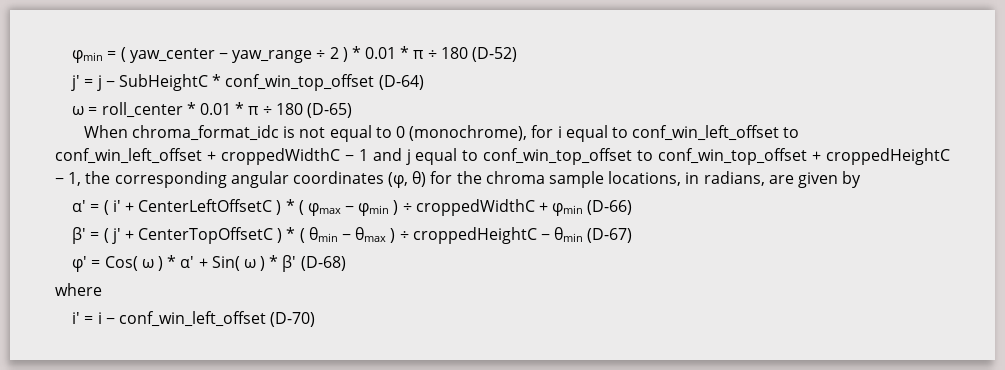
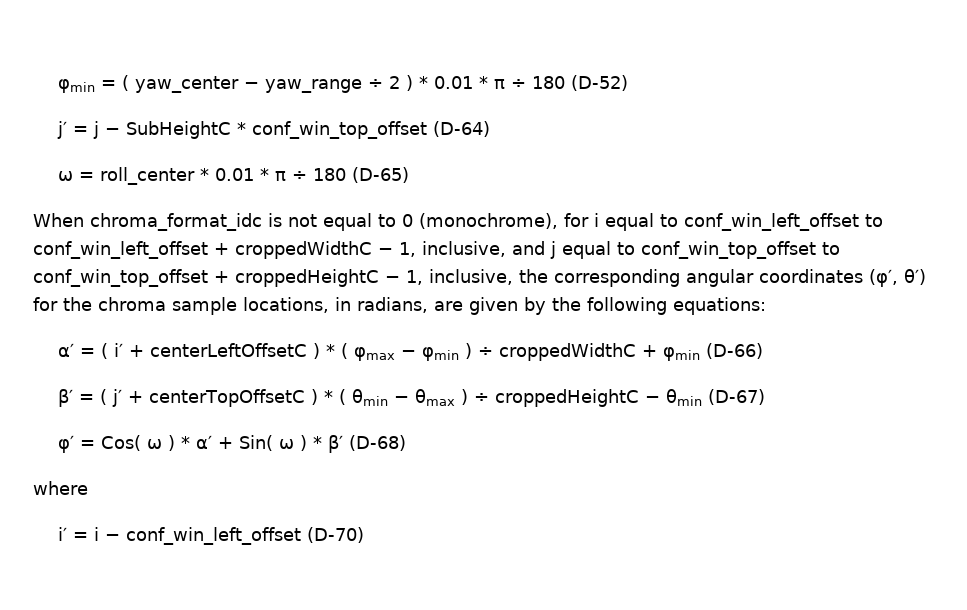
- When chroma_format_idc is not equal to 0 (monochrome), for i equal to conf_win_left_offset to conf_win_left_offset + croppedWidthC − 1 and j equal to conf_win_top_offset to conf_win_top_offset + croppedHeightC − 1, the corresponding angular coordinates (φ, θ) for the chroma sample locations, in radians, are given by
+ When chroma_format_idc is not equal to 0 (monochrome), for i equal to conf_win_left_offset to conf_win_left_offset + croppedWidthC − 1, inclusive, and j equal to conf_win_top_offset to conf_win_top_offset + croppedHeightC − 1, inclusive, the corresponding angular coordinates (φ′, θ′) for the chroma sample locations, in radians, are given by the following equations:
- α′ = ( i′ + CenterLeftOffsetC ) * ( φmax − φmin ) ÷ croppedWidthC + φmin (D-66)
+ α′ = ( i′ + centerLeftOffsetC ) * ( φmax − φmin ) ÷ croppedWidthC + φmin (D-66)
- β′ = ( j′ + CenterTopOffsetC ) * ( θmin − θmax ) ÷ croppedHeightC − θmin (D-67)
+ β′ = ( j′ + centerTopOffsetC ) * ( θmin − θmax ) ÷ croppedHeightC − θmin (D-67)

